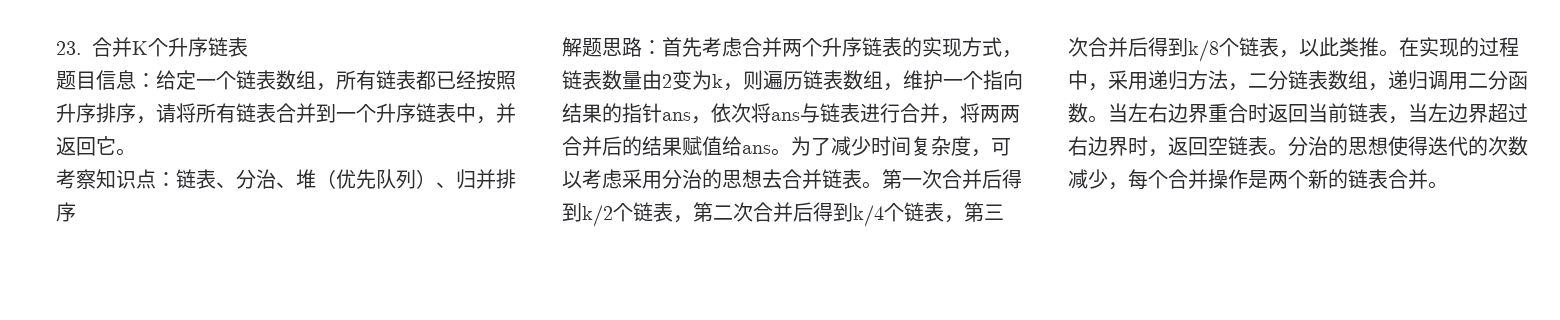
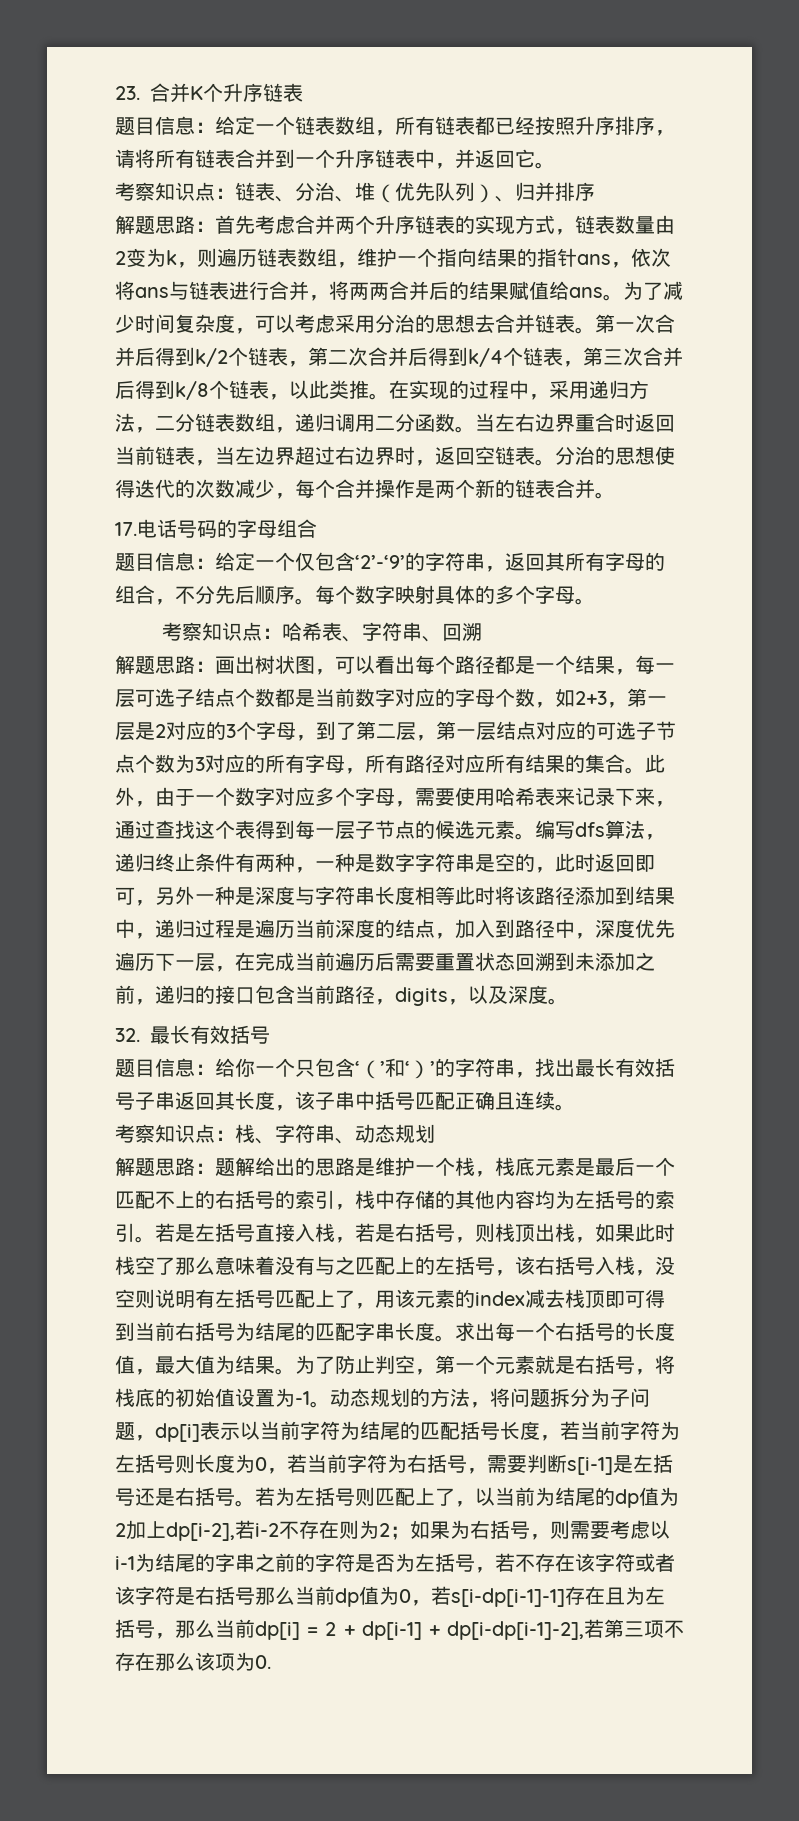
+ 17.电话号码的字母组合
+ 题目信息：给定一个仅包含‘2’-‘9’的字符串，返回其所有字母的组合，不分先后顺序。每个数字映射具体的多个字母。
+ 考察知识点：哈希表、字符串、回溯
+ 解题思路：画出树状图，可以看出每个路径都是一个结果，每一层可选子结点个数都是当前数字对应的字母个数，如2+3，第一层是2对应的3个字母，到了第二层，第一层结点对应的可选子节点个数为3对应的所有字母，所有路径对应所有结果的集合。此外，由于一个数字对应多个字母，需要使用哈希表来记录下来，通过查找这个表得到每一层子节点的候选元素。编写dfs算法，递归终止条件有两种，一种是数字字符串是空的，此时返回即可，另外一种是深度与字符串长度相等此时将该路径添加到结果中，递归过程是遍历当前深度的结点，加入到路径中，深度优先遍历下一层，在完成当前遍历后需要重置状态回溯到未添加之前，递归的接口包含当前路径，digits，以及深度。
+ 32.最长有效括号
+ 题目信息：给你一个只包含‘（’和‘）’的字符串，找出最长有效括号子串返回其长度，该子串中括号匹配正确且连续。
+ 考察知识点：栈、字符串、动态规划
+ 解题思路：题解给出的思路是维护一个栈，栈底元素是最后一个匹配不上的右括号的索引，栈中存储的其他内容均为左括号的索引。若是左括号直接入栈，若是右括号，则栈顶出栈，如果此时栈空了那么意味着没有与之匹配上的左括号，该右括号入栈，没空则说明有左括号匹配上了，用该元素的index减去栈顶即可得到当前右括号为结尾的匹配字串长度。求出每一个右括号的长度值，最大值为结果。为了防止判空，第一个元素就是右括号，将栈底的初始值设置为-1。动态规划的方法，将问题拆分为子问题，dp[i]表示以当前字符为结尾的匹配括号长度，若当前字符为左括号则长度为0，若当前字符为右括号，需要判断s[i-1]是左括号还是右括号。若为左括号则匹配上了，以当前为结尾的dp值为2加上dp[i-2],若i-2不存在则为2；如果为右括号，则需要考虑以i-1为结尾的字串之前的字符是否为左括号，若不存在该字符或者该字符是右括号那么当前dp值为0，若s[i-dp[i-1]-1]存在且为左括号，那么当前dp[i] = 2 + dp[i-1] + dp[i-dp[i-1]-2],若第三项不存在那么该项为0.

